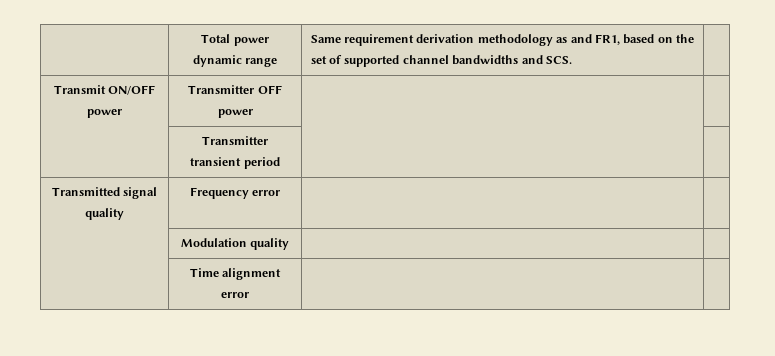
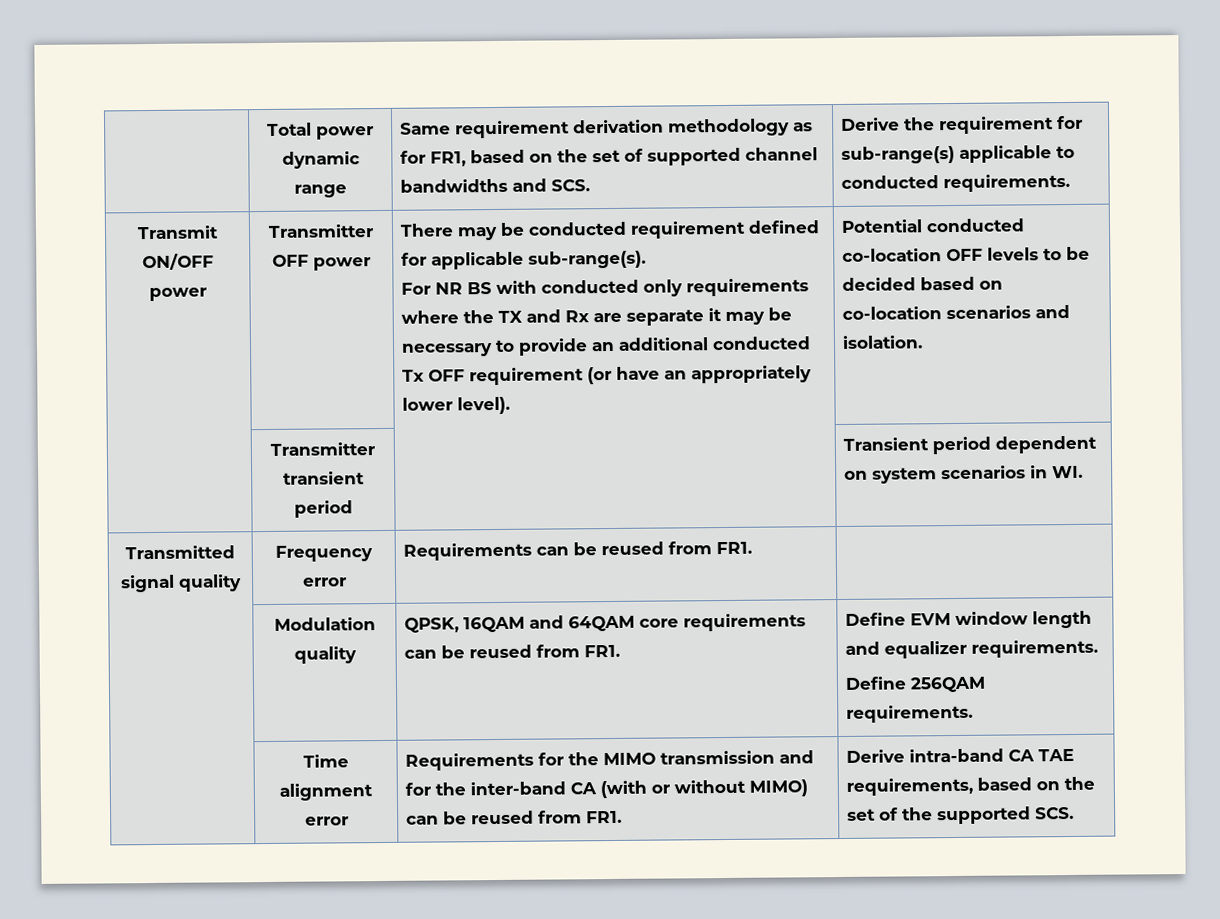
- | Total power dynamic range | Same requirement derivation methodology as and FR1, based on the set of supported channel bandwidths and SCS. |
+ | Total power dynamic range | Same requirement derivation methodology as for FR1, based on the set of supported channel bandwidths and SCS. | Derive the requirement for sub-range(s) applicable to conducted requirements.
- | Transmitter transient period | |
+ There may be conducted requirement defined for applicable sub-range(s).
+ For NR BS with conducted only requirements where the TX and Rx are separate it may be necessary to provide an additional conducted Tx OFF requirement (or have an appropriately lower level). | Potential conducted co-location OFF levels to be decided based on co-location scenarios and isolation.
+ | Transmitter transient period | | Transient period dependent on system scenarios in WI.
- Transmitted signal quality | Frequency error | |
- | Modulation quality | |
- | Time alignment error | |
+ Transmitted signal quality | Frequency error | Requirements can be reused from FR1. |
+ | Modulation quality | QPSK, 16QAM and 64QAM core requirements can be reused from FR1. | Define EVM window length and equalizer requirements.
+ Define 256QAM requirements.
+ | Time alignment error | Requirements for the MIMO transmission and for the inter-band CA (with or without MIMO) can be reused from FR1. | Derive intra-band CA TAE requirements, based on the set of the supported SCS.

